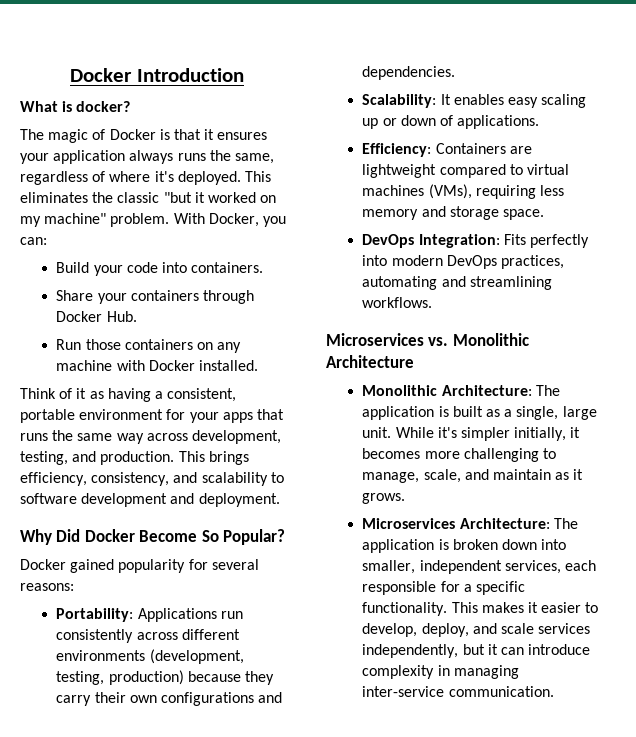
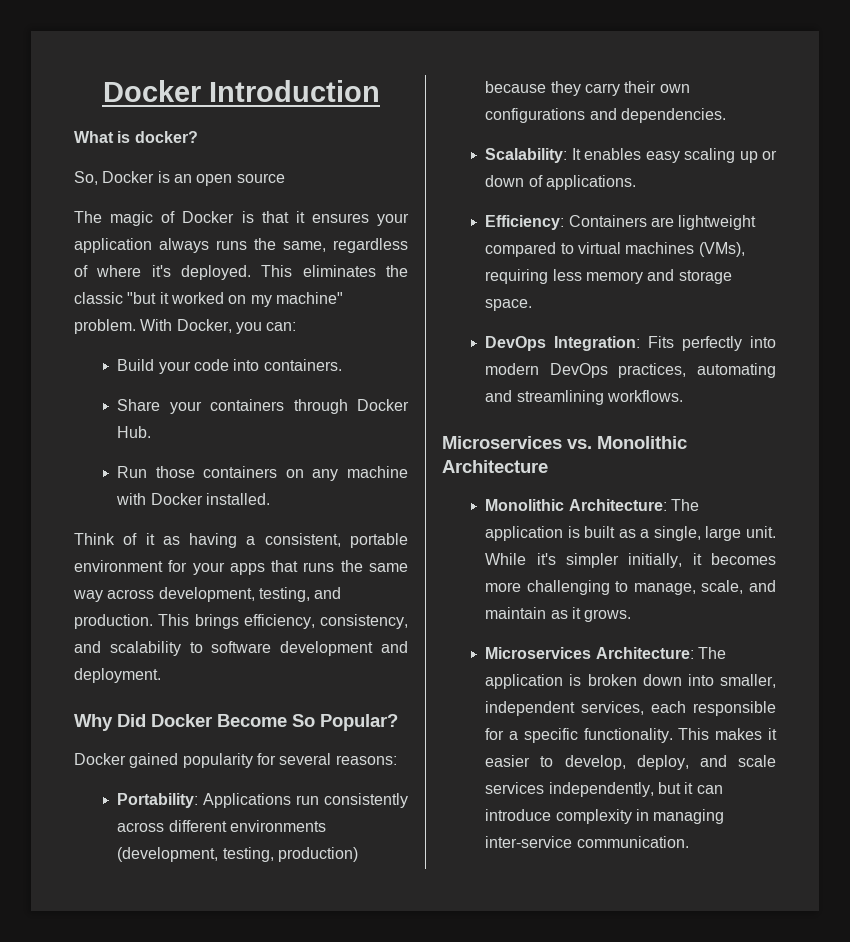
+ So, Docker is an open source

